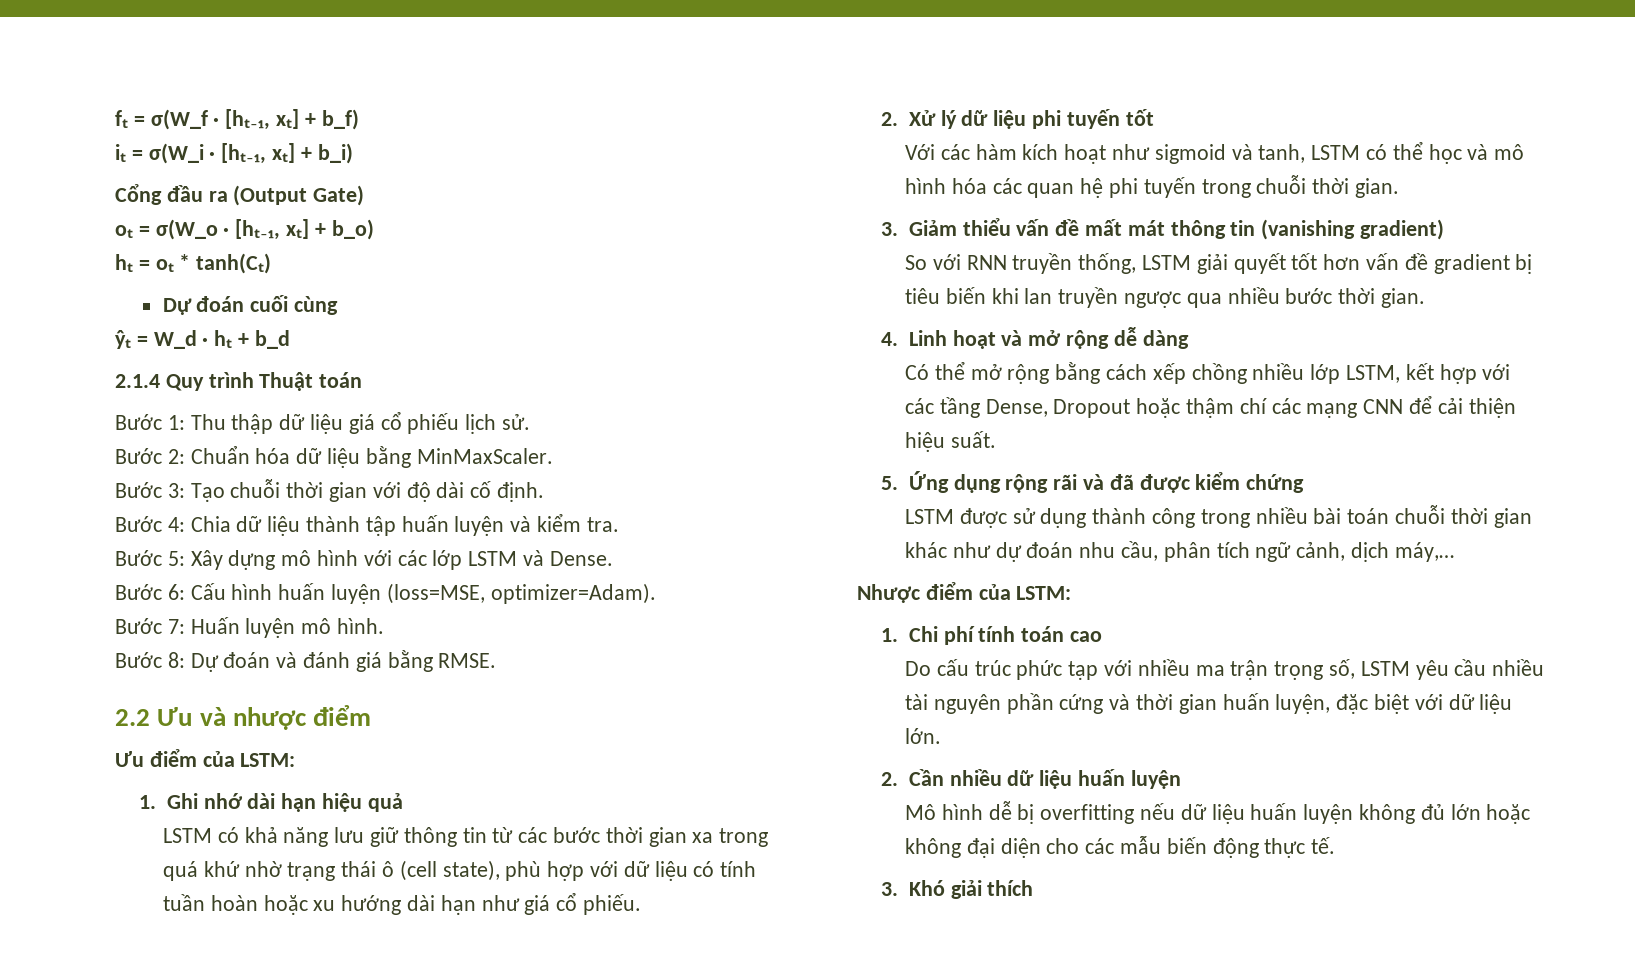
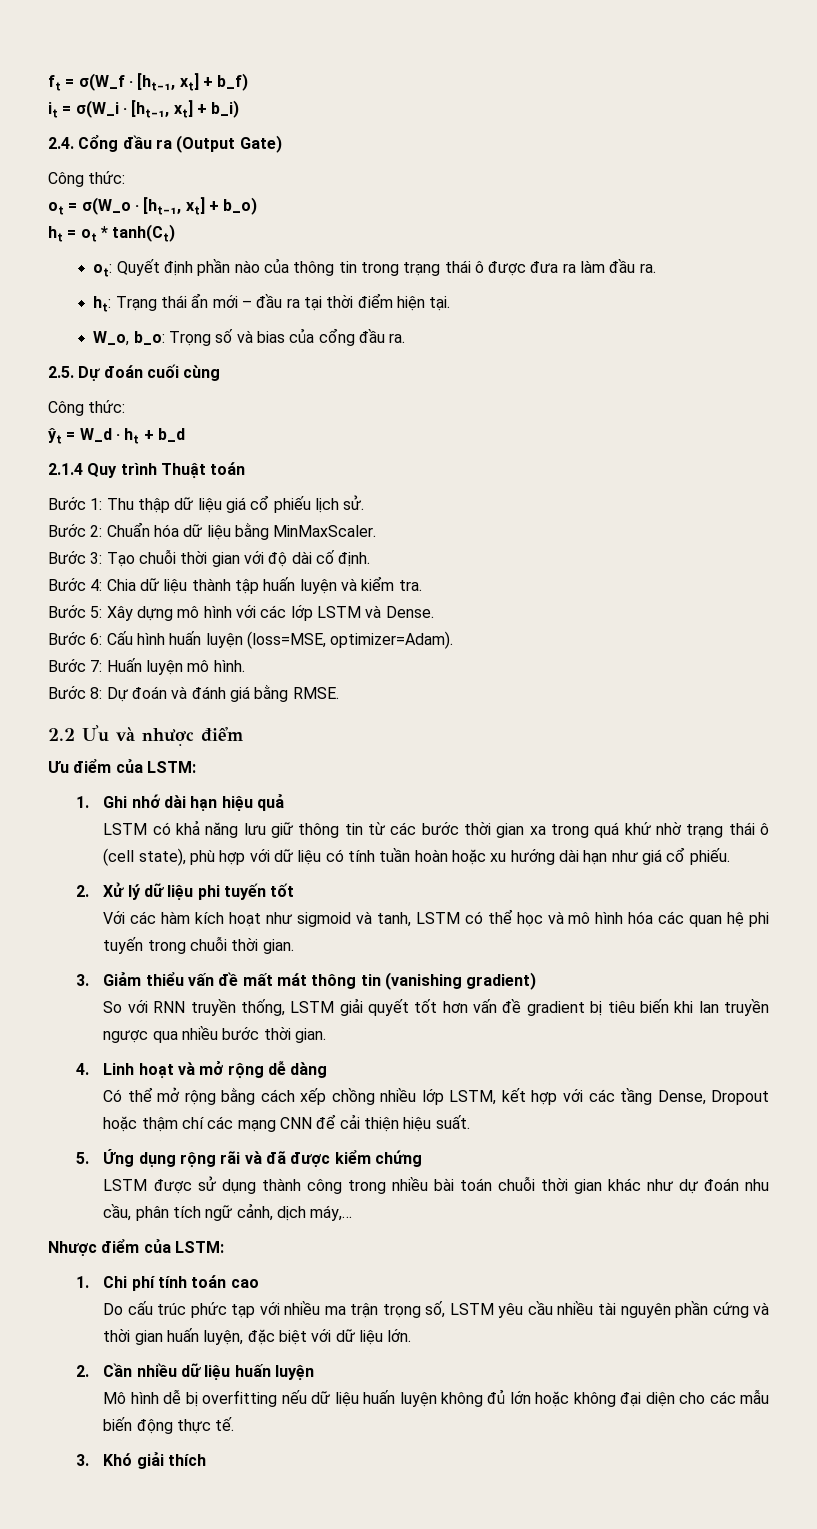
- Cổng đầu ra (Output Gate)
+ 2.4. Cổng đầu ra (Output Gate)
+ Công thức:
- Dự đoán cuối cùng
+ oₜ: Quyết định phần nào của thông tin trong trạng thái ô được đưa ra làm đầu ra.
+ hₜ: Trạng thái ẩn mới – đầu ra tại thời điểm hiện tại.
+ W_o, b_o: Trọng số và bias của cổng đầu ra.
+ 2.5. Dự đoán cuối cùng
+ Công thức:

